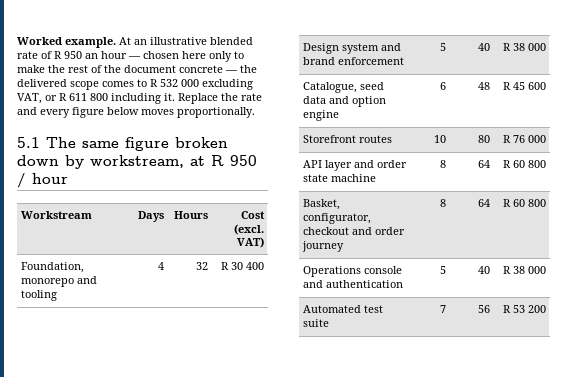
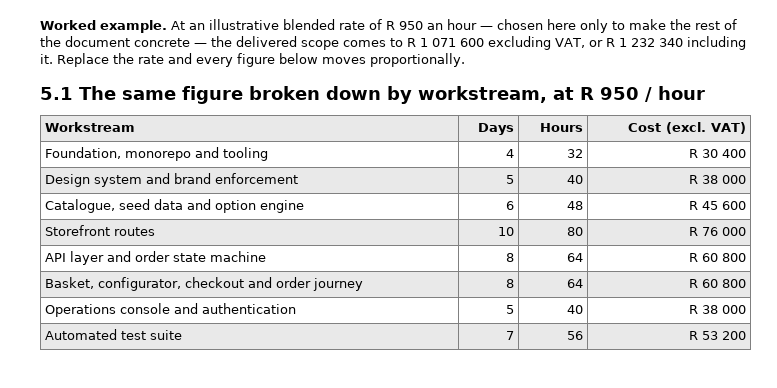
- At an illustrative blended rate of R 950 an hour — chosen here only to make the rest of the document concrete — the delivered scope comes to R 532 000 excluding VAT, or R 611 800 including it.
+ At an illustrative blended rate of R 950 an hour — chosen here only to make the rest of the document concrete — the delivered scope comes to R 1 071 600 excluding VAT, or R 1 232 340 including it.

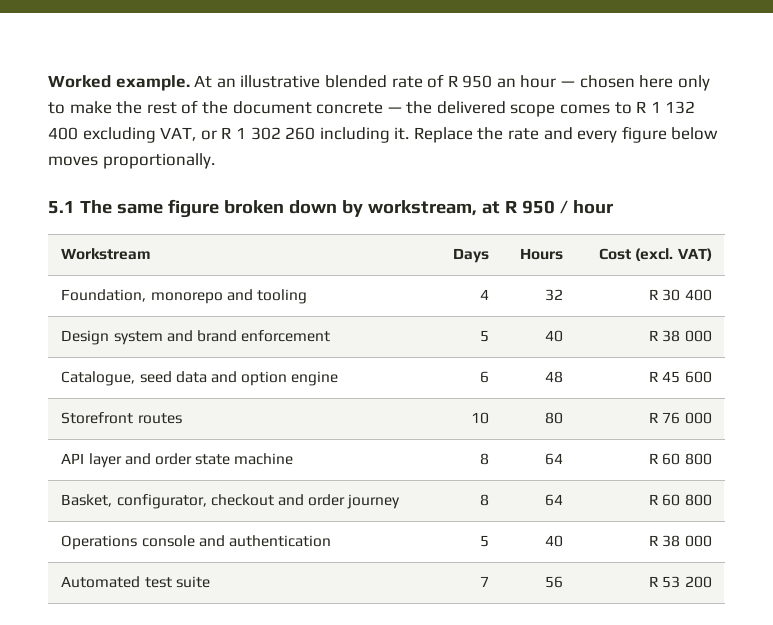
- At an illustrative blended rate of R 950 an hour — chosen here only to make the rest of the document concrete — the delivered scope comes to R 1 071 600 excluding VAT, or R 1 232 340 including it.
+ At an illustrative blended rate of R 950 an hour — chosen here only to make the rest of the document concrete — the delivered scope comes to R 1 132 400 excluding VAT, or R 1 302 260 including it.

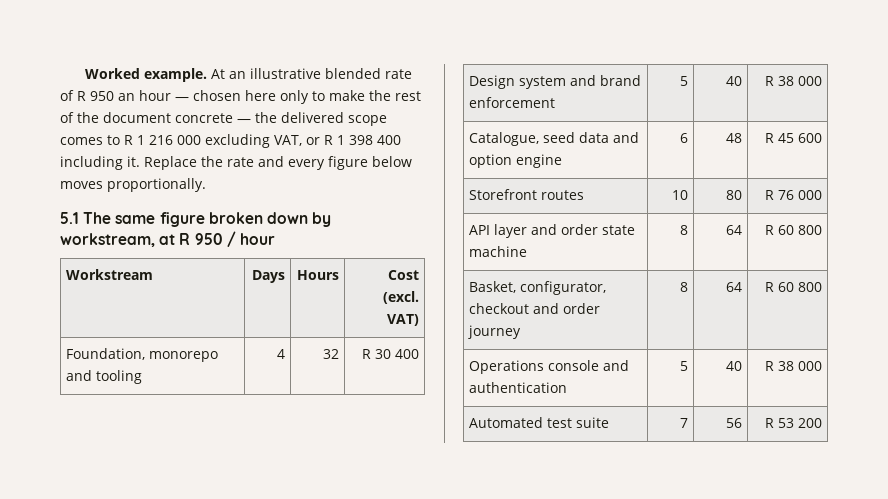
- At an illustrative blended rate of R 950 an hour — chosen here only to make the rest of the document concrete — the delivered scope comes to R 1 132 400 excluding VAT, or R 1 302 260 including it.
+ At an illustrative blended rate of R 950 an hour — chosen here only to make the rest of the document concrete — the delivered scope comes to R 1 216 000 excluding VAT, or R 1 398 400 including it.

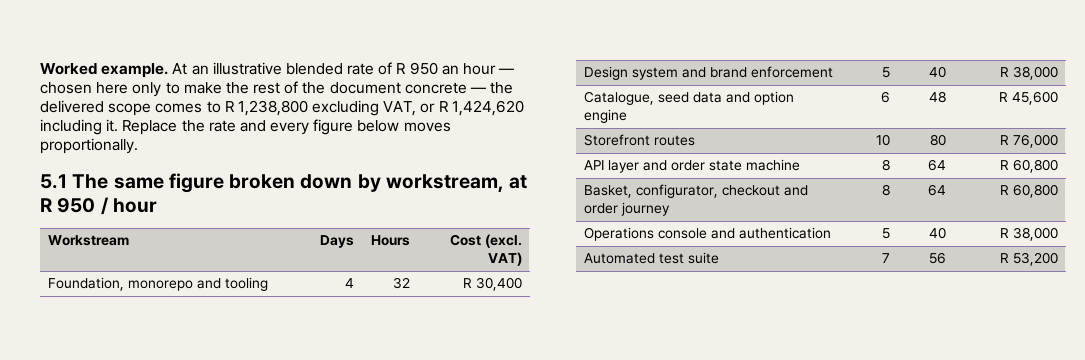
- At an illustrative blended rate of R 950 an hour — chosen here only to make the rest of the document concrete — the delivered scope comes to R 1 216 000 excluding VAT, or R 1 398 400 including it.
+ At an illustrative blended rate of R 950 an hour — chosen here only to make the rest of the document concrete — the delivered scope comes to R 1,238,800 excluding VAT, or R 1,424,620 including it.
- Foundation, monorepo and tooling | 4 | 32 | R 30 400
+ Foundation, monorepo and tooling | 4 | 32 | R 30,400
- Design system and brand enforcement | 5 | 40 | R 38 000
+ Design system and brand enforcement | 5 | 40 | R 38,000
- Catalogue, seed data and option engine | 6 | 48 | R 45 600
+ Catalogue, seed data and option engine | 6 | 48 | R 45,600
- Storefront routes | 10 | 80 | R 76 000
+ Storefront routes | 10 | 80 | R 76,000
- API layer and order state machine | 8 | 64 | R 60 800
+ API layer and order state machine | 8 | 64 | R 60,800
- Basket, configurator, checkout and order journey | 8 | 64 | R 60 800
+ Basket, configurator, checkout and order journey | 8 | 64 | R 60,800
- Operations console and authentication | 5 | 40 | R 38 000
+ Operations console and authentication | 5 | 40 | R 38,000
- Automated test suite | 7 | 56 | R 53 200
+ Automated test suite | 7 | 56 | R 53,200

